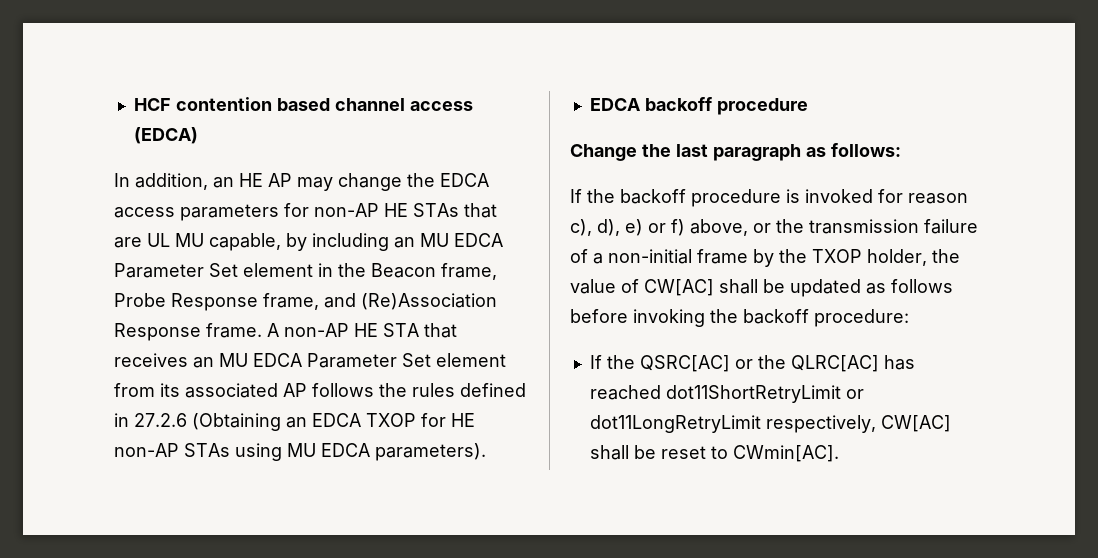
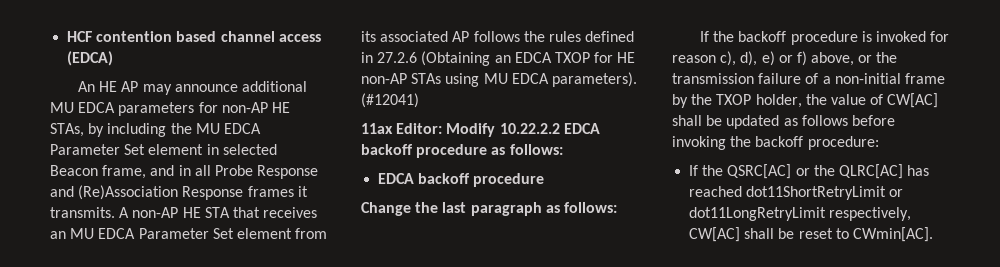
- In addition, an HE AP may change the EDCA access parameters for non-AP HE STAs that are UL MU capable, by including an MU EDCA Parameter Set element in the Beacon frame, Probe Response frame, and (Re)Association Response frame.
+ An HE AP may announce additional MU EDCA parameters for non-AP HE STAs, by including the MU EDCA Parameter Set element in selected Beacon frame, and in all Probe Response and (Re)Association Response frames it transmits.
+ (#12041)
+ 11ax Editor: Modify 10.22.2.2 EDCA backoff procedure as follows:

